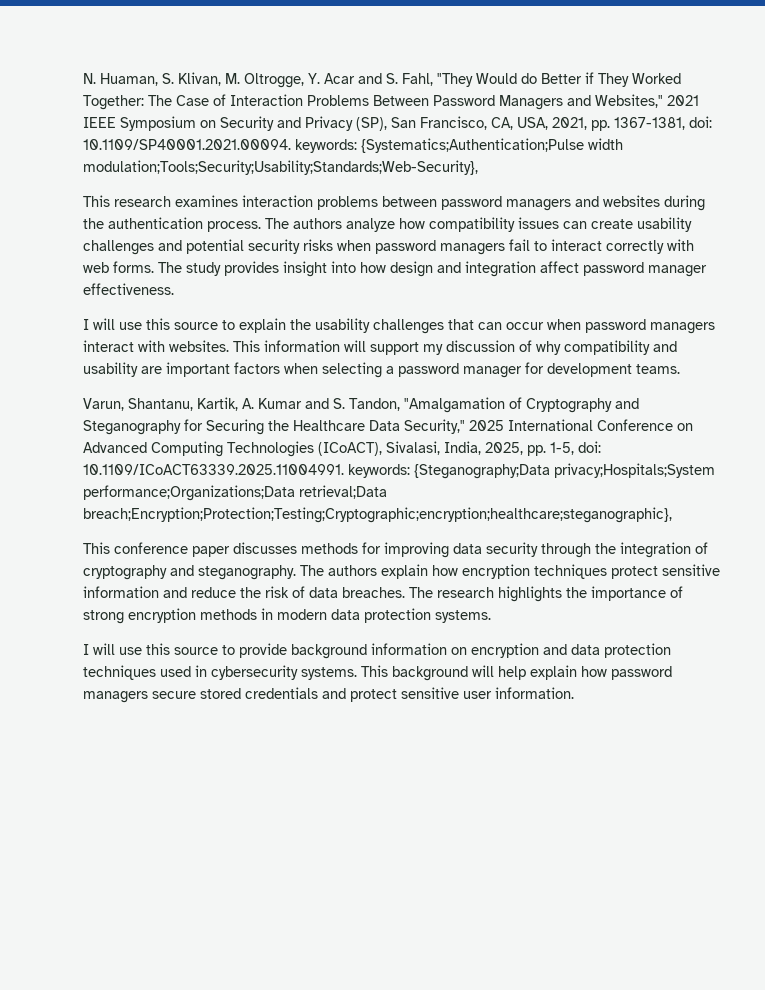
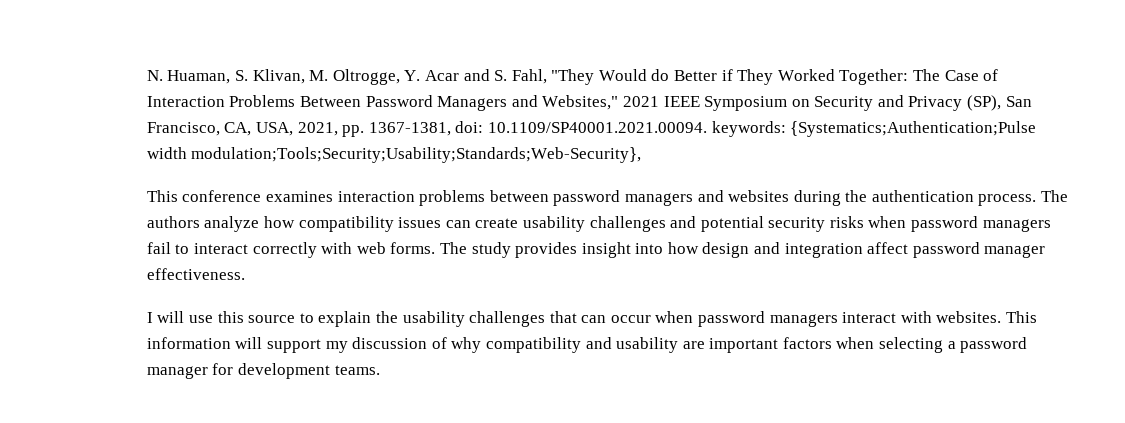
- This research examines interaction problems between password managers and websites during the authentication process.
+ This conference examines interaction problems between password managers and websites during the authentication process.
- Varun, Shantanu, Kartik, A. Kumar and S. Tandon, "Amalgamation of Cryptography and Steganography for Securing the Healthcare Data Security," 2025 International Conference on Advanced Computing Technologies (ICoACT), Sivalasi, India, 2025, pp. 1-5, doi: 10.1109/ICoACT63339.2025.11004991. keywords: {Steganography;Data privacy;Hospitals;System performance;Organizations;Data retrieval;Data breach;Encryption;Protection;Testing;Cryptographic;encryption;healthcare;steganographic},
- This conference paper discusses methods for improving data security through the integration of cryptography and steganography. The authors explain how encryption techniques protect sensitive information and reduce the risk of data breaches. The research highlights the importance of strong encryption methods in modern data protection systems.
- I will use this source to provide background information on encryption and data protection techniques used in cybersecurity systems. This background will help explain how password managers secure stored credentials and protect sensitive user information.

